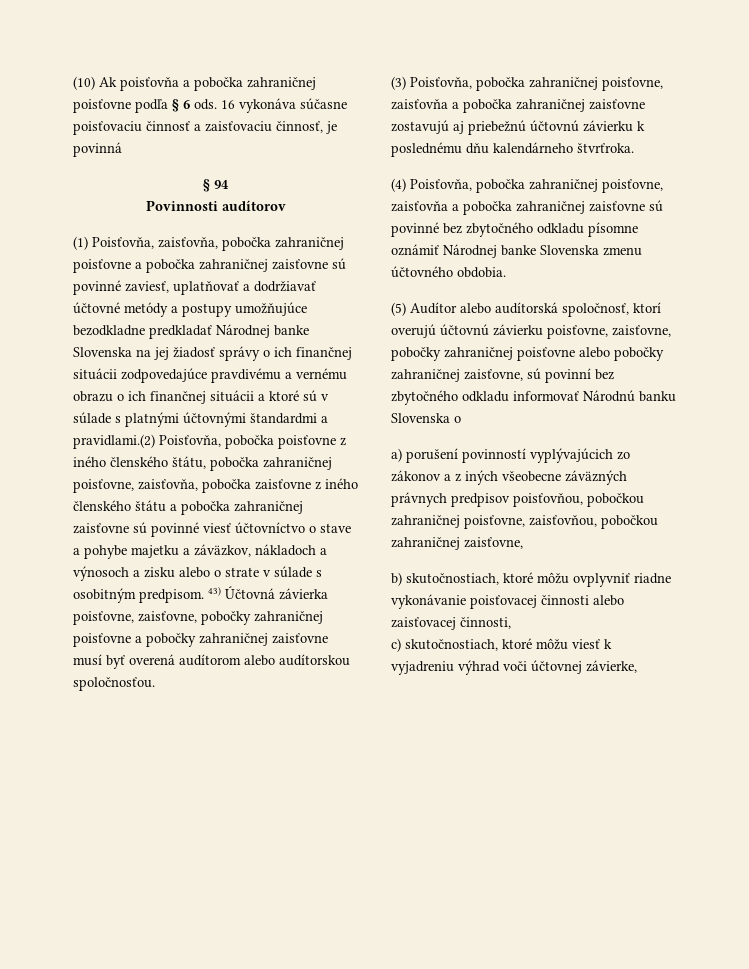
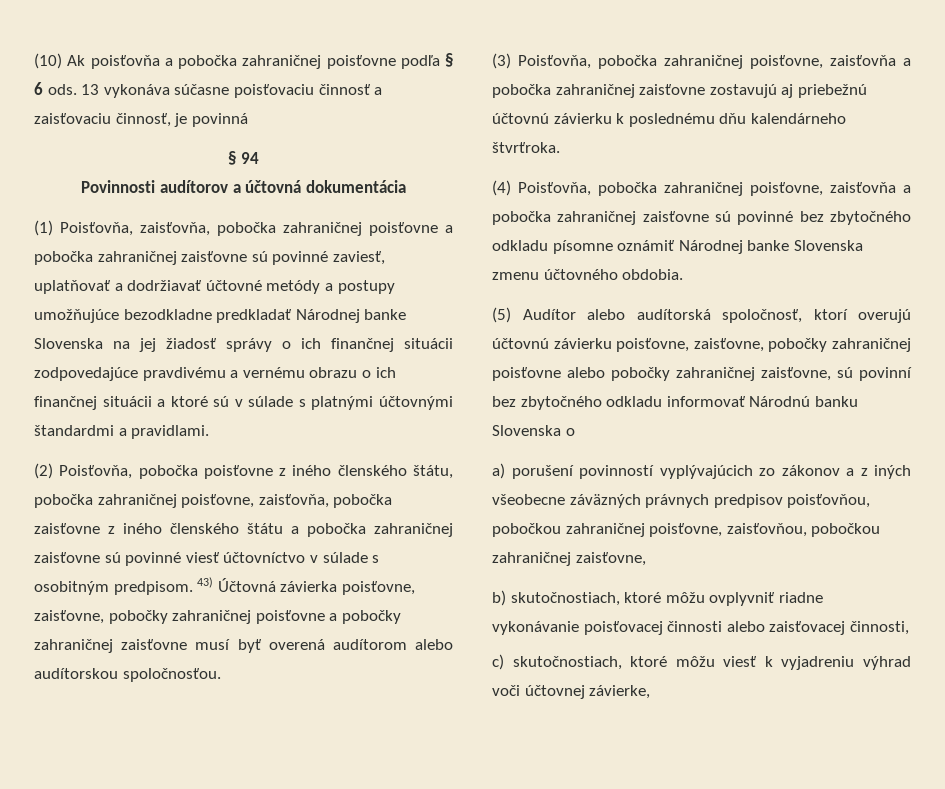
- 16 vykonáva súčasne poisťovaciu činnosť a zaisťovaciu činnosť, je povinná
+ 13 vykonáva súčasne poisťovaciu činnosť a zaisťovaciu činnosť, je povinná
- Povinnosti audítorov
+ Povinnosti audítorov a účtovná dokumentácia
- (1) Poisťovňa, zaisťovňa, pobočka zahraničnej poisťovne a pobočka zahraničnej zaisťovne sú povinné zaviesť, uplatňovať a dodržiavať účtovné metódy a postupy umožňujúce bezodkladne predkladať Národnej banke Slovenska na jej žiadosť správy o ich finančnej situácii zodpovedajúce pravdivému a vernému obrazu o ich finančnej situácii a ktoré sú v súlade s platnými účtovnými štandardmi a pravidlami.(2) Poisťovňa, pobočka poisťovne z iného členského štátu, pobočka zahraničnej poisťovne, zaisťovňa, pobočka zaisťovne z iného členského štátu a pobočka zahraničnej zaisťovne sú povinné viesť účtovníctvo o stave a pohybe majetku a záväzkov, nákladoch a výnosoch a zisku alebo o strate v súlade s osobitným predpisom.
+ (1) Poisťovňa, zaisťovňa, pobočka zahraničnej poisťovne a pobočka zahraničnej zaisťovne sú povinné zaviesť, uplatňovať a dodržiavať účtovné metódy a postupy umožňujúce bezodkladne predkladať Národnej banke Slovenska na jej žiadosť správy o ich finančnej situácii zodpovedajúce pravdivému a vernému obrazu o ich finančnej situácii a ktoré sú v súlade s platnými účtovnými štandardmi a pravidlami.
+ (2) Poisťovňa, pobočka poisťovne z iného členského štátu, pobočka zahraničnej poisťovne, zaisťovňa, pobočka zaisťovne z iného členského štátu a pobočka zahraničnej zaisťovne sú povinné viesť účtovníctvo v súlade s osobitným predpisom.

